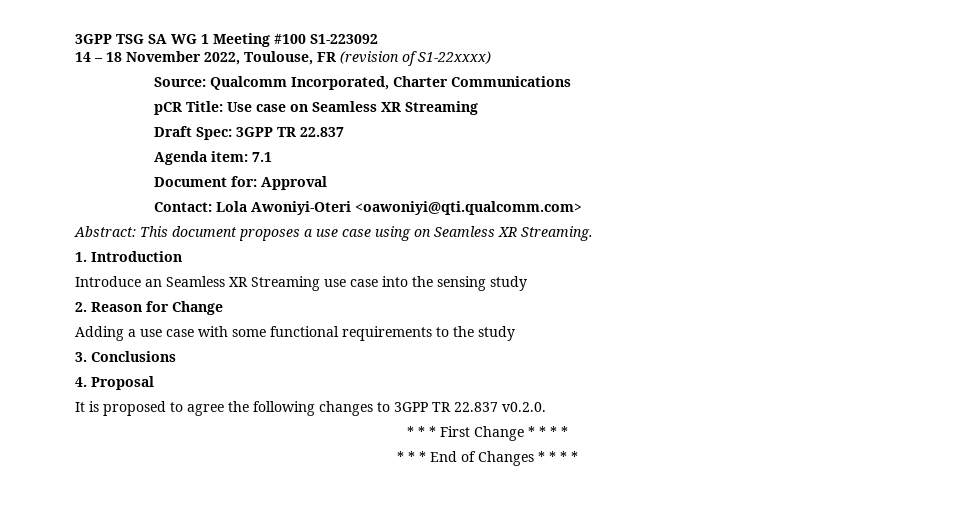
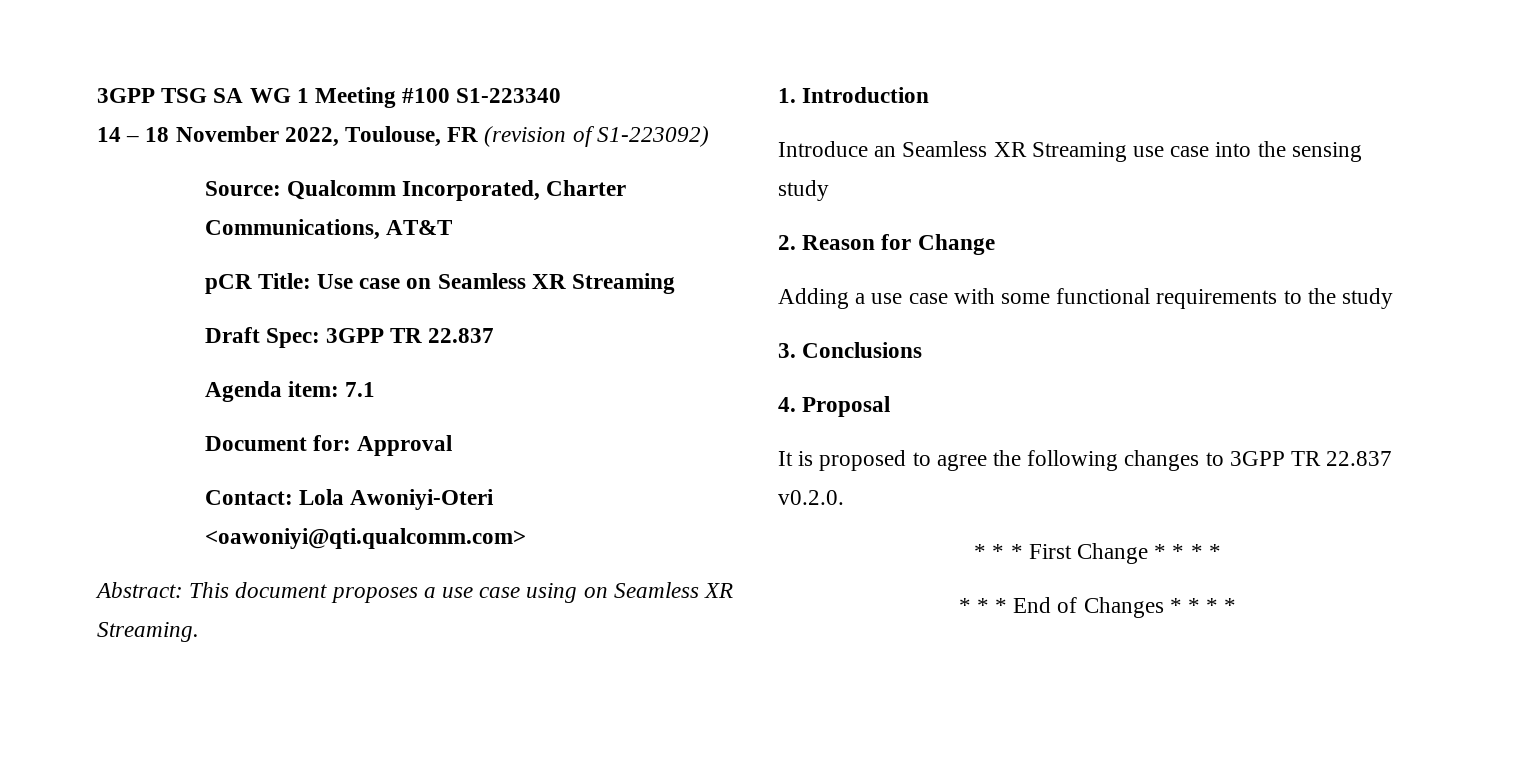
- 3GPP TSG SA WG 1 Meeting #100 S1-223092
+ 3GPP TSG SA WG 1 Meeting #100 S1-223340
- 14 – 18 November 2022, Toulouse, FR (revision of S1-22xxxx)
+ 14 – 18 November 2022, Toulouse, FR (revision of S1-223092)
- Source: Qualcomm Incorporated, Charter Communications
+ Source: Qualcomm Incorporated, Charter Communications, AT&T

